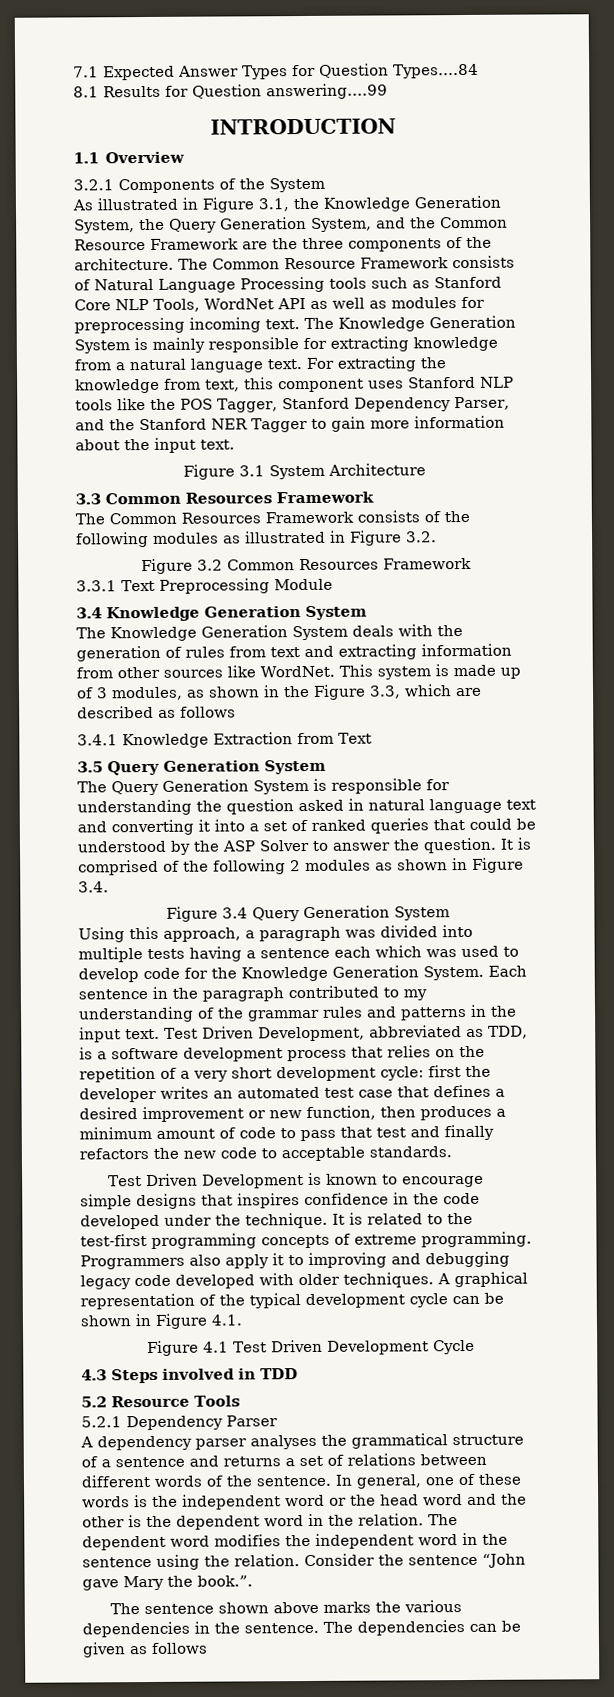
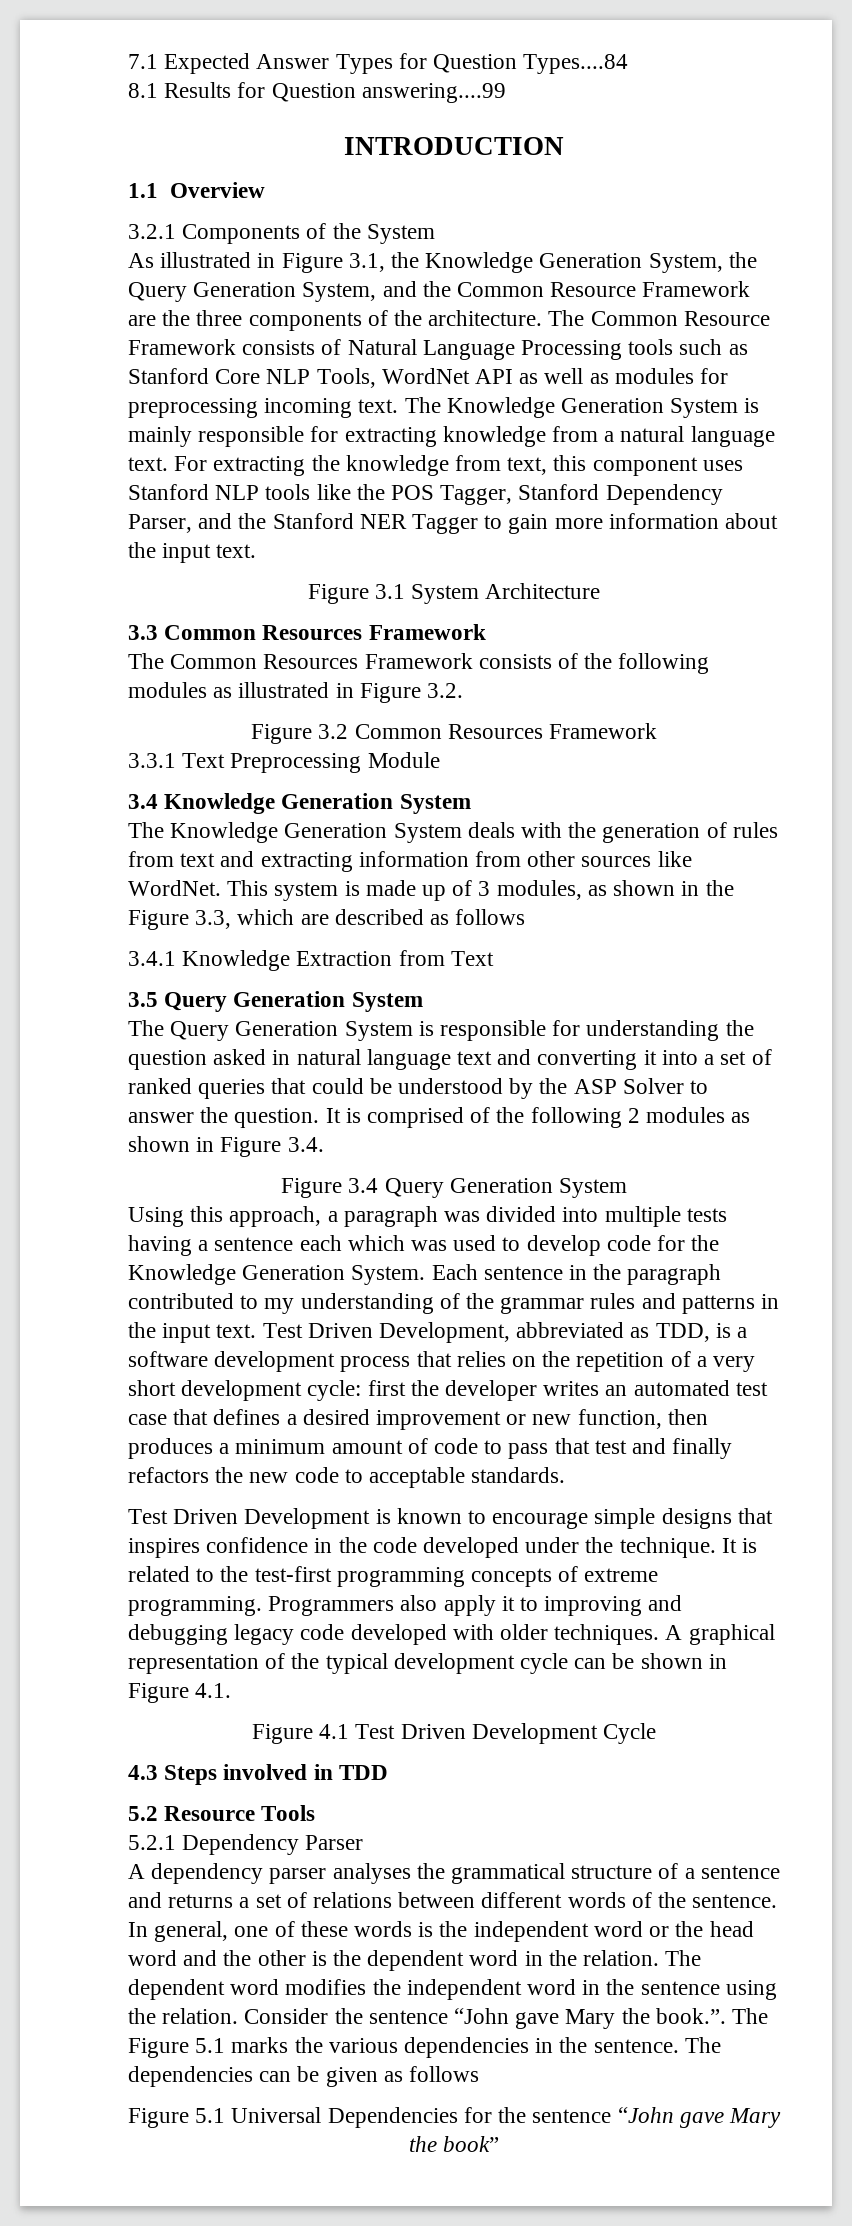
- Consider the sentence “John gave Mary the book.”.
- The sentence shown above marks the various dependencies in the sentence.
+ Consider the sentence “John gave Mary the book.”. The Figure 5.1 marks the various dependencies in the sentence.
+ Figure 5.1 Universal Dependencies for the sentence “John gave Mary the book”

